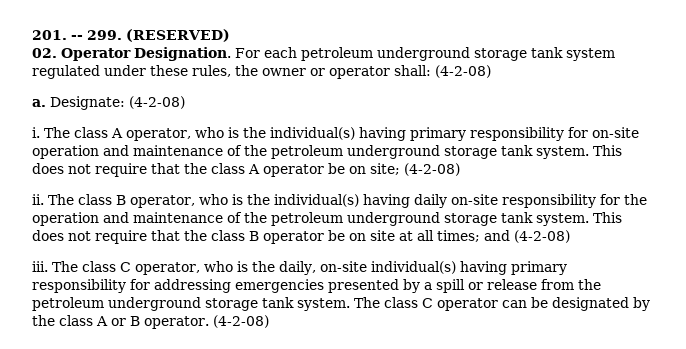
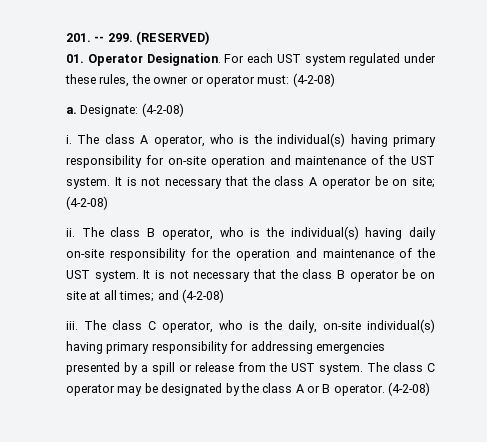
- 02. Operator Designation.
+ 01. Operator Designation.
- For each petroleum underground storage tank system regulated under these rules, the owner or operator shall: (4-2-08)
+ For each UST system regulated under these rules, the owner or operator must: (4-2-08)
- The class A operator, who is the individual(s) having primary responsibility for on-site operation and maintenance of the petroleum underground storage tank system. This does not require that the class A operator be on site; (4-2-08)
+ The class A operator, who is the individual(s) having primary responsibility for on-site operation and maintenance of the UST system. It is not necessary that the class A operator be on site; (4-2-08)
- The class B operator, who is the individual(s) having daily on-site responsibility for the operation and maintenance of the petroleum underground storage tank system. This does not require that the class B operator be on site at all times; and (4-2-08)
+ The class B operator, who is the individual(s) having daily on-site responsibility for the operation and maintenance of the UST system. It is not necessary that the class B operator be on site at all times; and (4-2-08)
- The class C operator, who is the daily, on-site individual(s) having primary responsibility for addressing emergencies presented by a spill or release from the petroleum underground storage tank system.
+ The class C operator, who is the daily, on-site individual(s) having primary responsibility for addressing emergencies presented by a spill or release from the UST system.
- The class C operator can be designated by the class A or B operator.
+ The class C operator may be designated by the class A or B operator.

